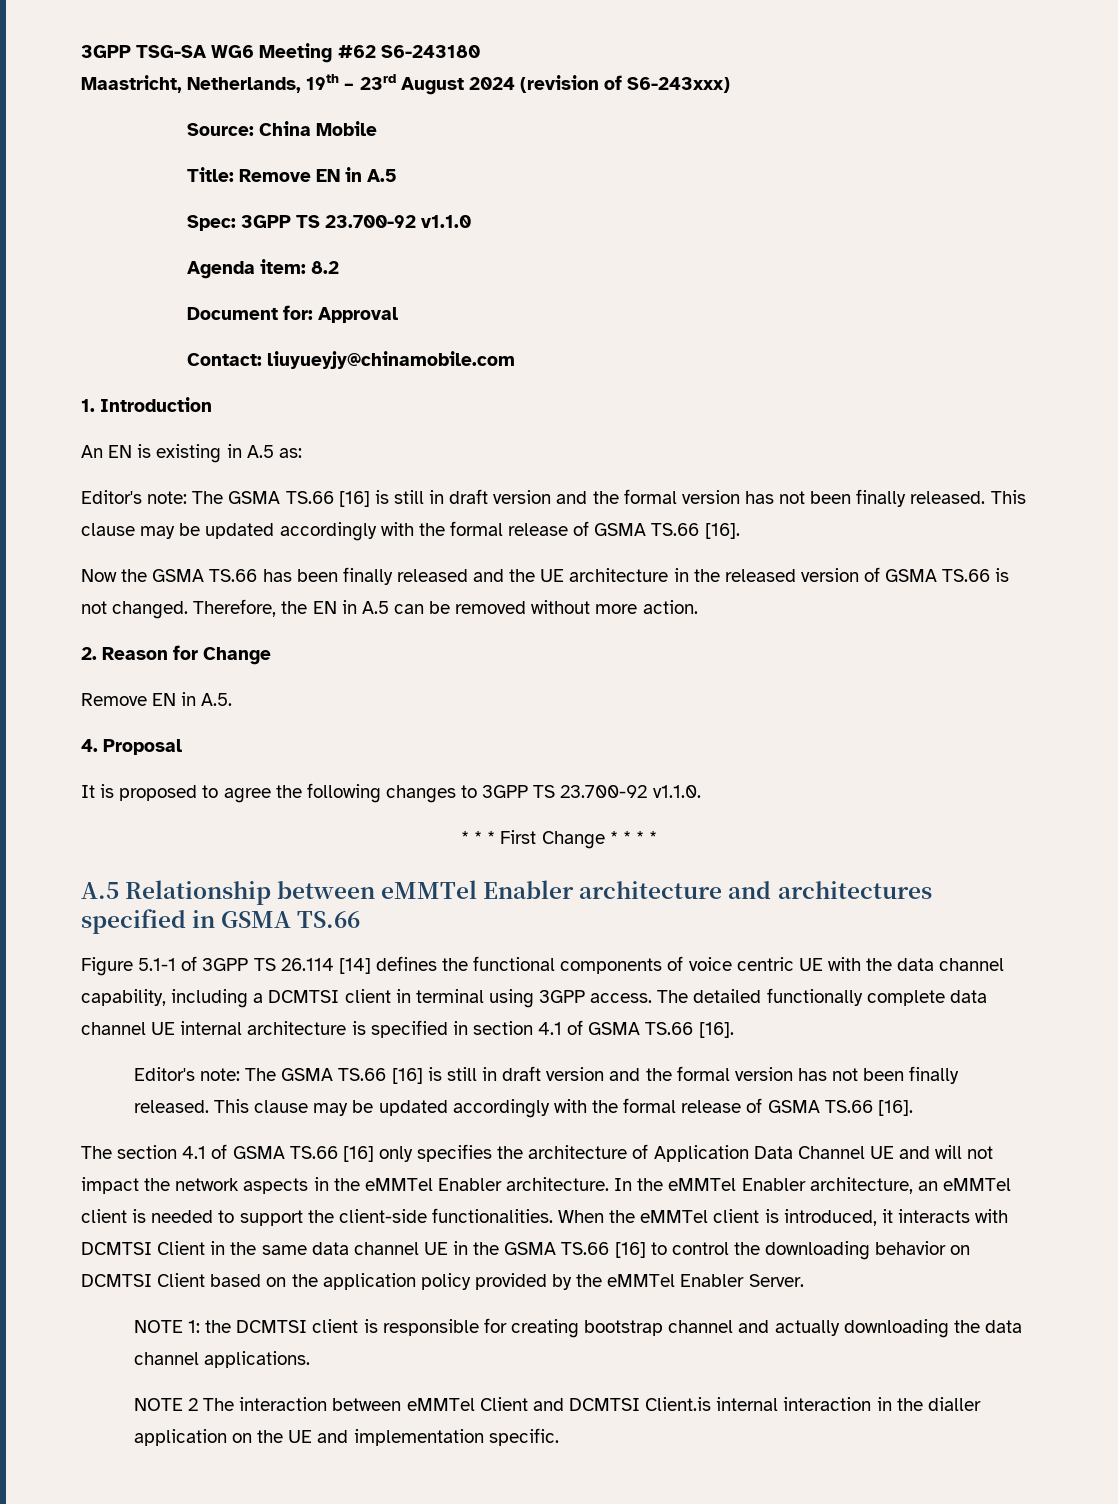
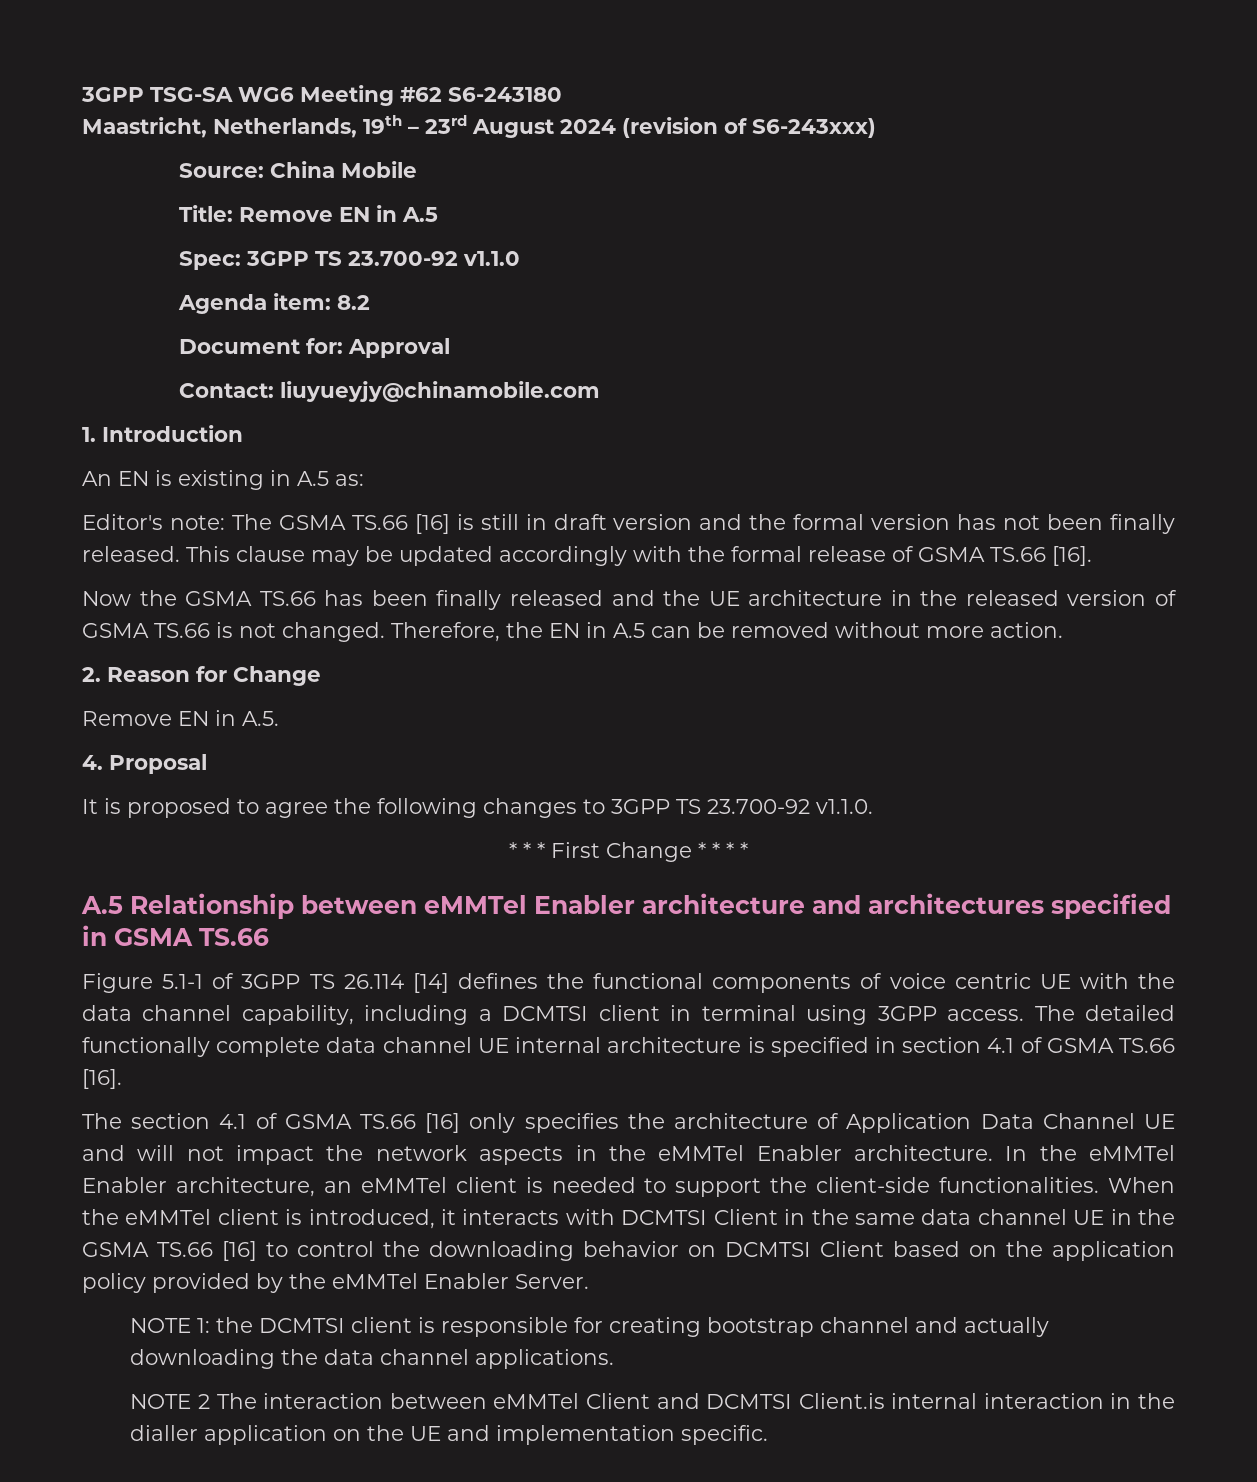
  The detailed functionally complete data channel UE internal architecture is specified in section 4.1 of GSMA TS.66 [16].
- Editor's note: The GSMA TS.66 [16] is still in draft version and the formal version has not been finally released. This clause may be updated accordingly with the formal release of GSMA TS.66 [16].

